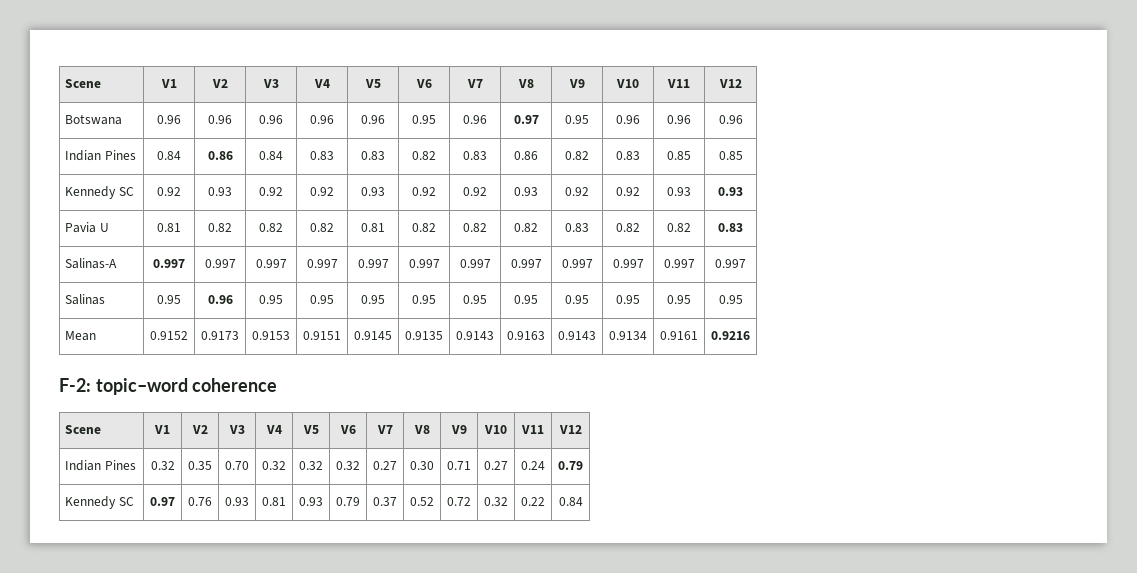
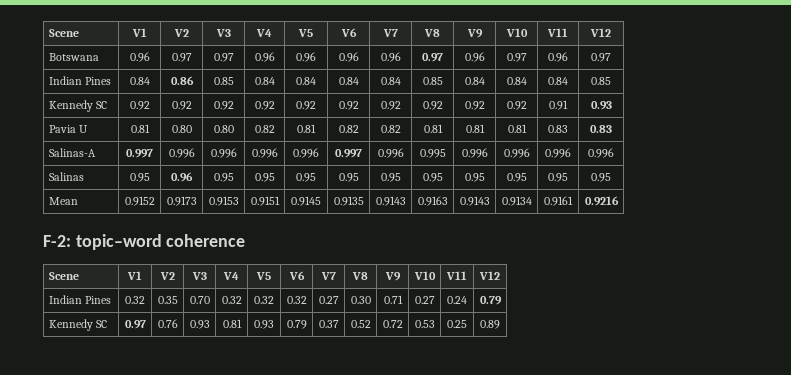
- Botswana | 0.96 | 0.96 | 0.96 | 0.96 | 0.96 | 0.95 | 0.96 | 0.97 | 0.95 | 0.96 | 0.96 | 0.96
+ Botswana | 0.96 | 0.97 | 0.97 | 0.96 | 0.96 | 0.96 | 0.96 | 0.97 | 0.96 | 0.97 | 0.96 | 0.97
- Indian Pines | 0.84 | 0.86 | 0.84 | 0.83 | 0.83 | 0.82 | 0.83 | 0.86 | 0.82 | 0.83 | 0.85 | 0.85
+ Indian Pines | 0.84 | 0.86 | 0.85 | 0.84 | 0.84 | 0.84 | 0.84 | 0.85 | 0.84 | 0.84 | 0.84 | 0.85
- Kennedy SC | 0.92 | 0.93 | 0.92 | 0.92 | 0.93 | 0.92 | 0.92 | 0.93 | 0.92 | 0.92 | 0.93 | 0.93
+ Kennedy SC | 0.92 | 0.92 | 0.92 | 0.92 | 0.92 | 0.92 | 0.92 | 0.92 | 0.92 | 0.92 | 0.91 | 0.93
- Pavia U | 0.81 | 0.82 | 0.82 | 0.82 | 0.81 | 0.82 | 0.82 | 0.82 | 0.83 | 0.82 | 0.82 | 0.83
+ Pavia U | 0.81 | 0.80 | 0.80 | 0.82 | 0.81 | 0.82 | 0.82 | 0.81 | 0.81 | 0.81 | 0.83 | 0.83
- Salinas-A | 0.997 | 0.997 | 0.997 | 0.997 | 0.997 | 0.997 | 0.997 | 0.997 | 0.997 | 0.997 | 0.997 | 0.997
+ Salinas-A | 0.997 | 0.996 | 0.996 | 0.996 | 0.996 | 0.997 | 0.996 | 0.995 | 0.996 | 0.996 | 0.996 | 0.996
- Kennedy SC | 0.97 | 0.76 | 0.93 | 0.81 | 0.93 | 0.79 | 0.37 | 0.52 | 0.72 | 0.32 | 0.22 | 0.84
+ Kennedy SC | 0.97 | 0.76 | 0.93 | 0.81 | 0.93 | 0.79 | 0.37 | 0.52 | 0.72 | 0.53 | 0.25 | 0.89

